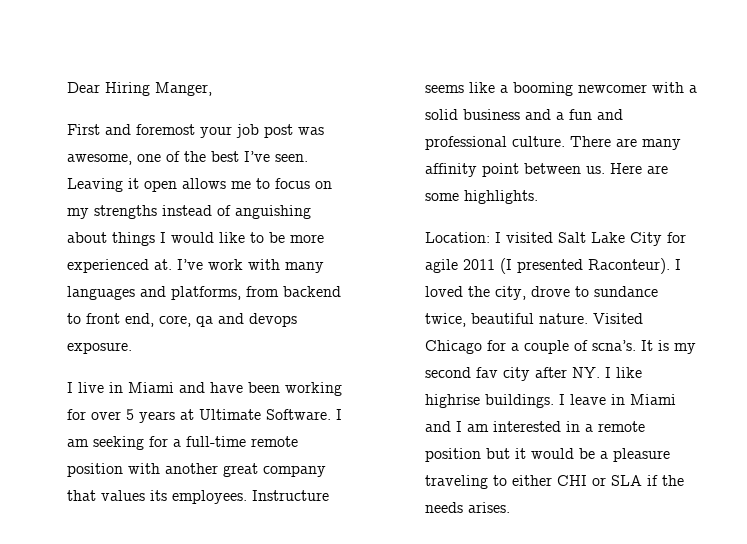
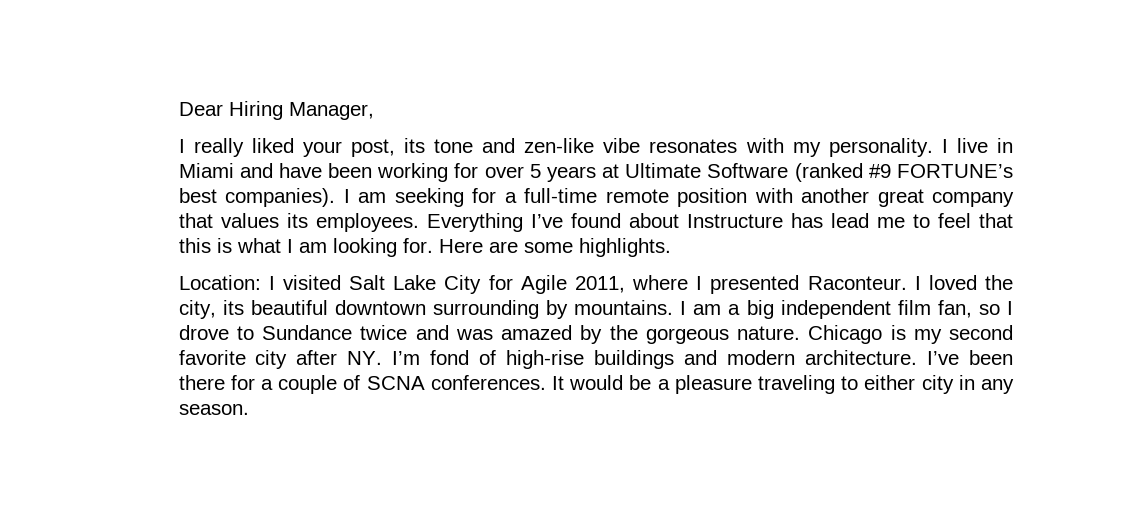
- Dear Hiring Manger,
- First and foremost your job post was awesome, one of the best I’ve seen. Leaving it open allows me to focus on my strengths instead of anguishing about things I would like to be more experienced at. I’ve work with many languages and platforms, from backend to front end, core, qa and devops exposure.
- I live in Miami and have been working for over 5 years at Ultimate Software.
+ Dear Hiring Manager,
+ I really liked your post, its tone and zen-like vibe resonates with my personality. I live in Miami and have been working for over 5 years at Ultimate Software (ranked #9 FORTUNE’s best companies).
- Instructure seems like a booming newcomer with a solid business and a fun and professional culture. There are many affinity point between us.
+ Everything I’ve found about Instructure has lead me to feel that this is what I am looking for.
- Location: I visited Salt Lake City for agile 2011 (I presented Raconteur). I loved the city, drove to sundance twice, beautiful nature. Visited Chicago for a couple of scna’s. It is my second fav city after NY. I like highrise buildings. I leave in Miami and I am interested in a remote position but it would be a pleasure traveling to either CHI or SLA if the needs arises.
+ Location: I visited Salt Lake City for Agile 2011, where I presented Raconteur. I loved the city, its beautiful downtown surrounding by mountains. I am a big independent film fan, so I drove to Sundance twice and was amazed by the gorgeous nature. Chicago is my second favorite city after NY. I’m fond of high-rise buildings and modern architecture. I’ve been there for a couple of SCNA conferences. It would be a pleasure traveling to either city in any season.

